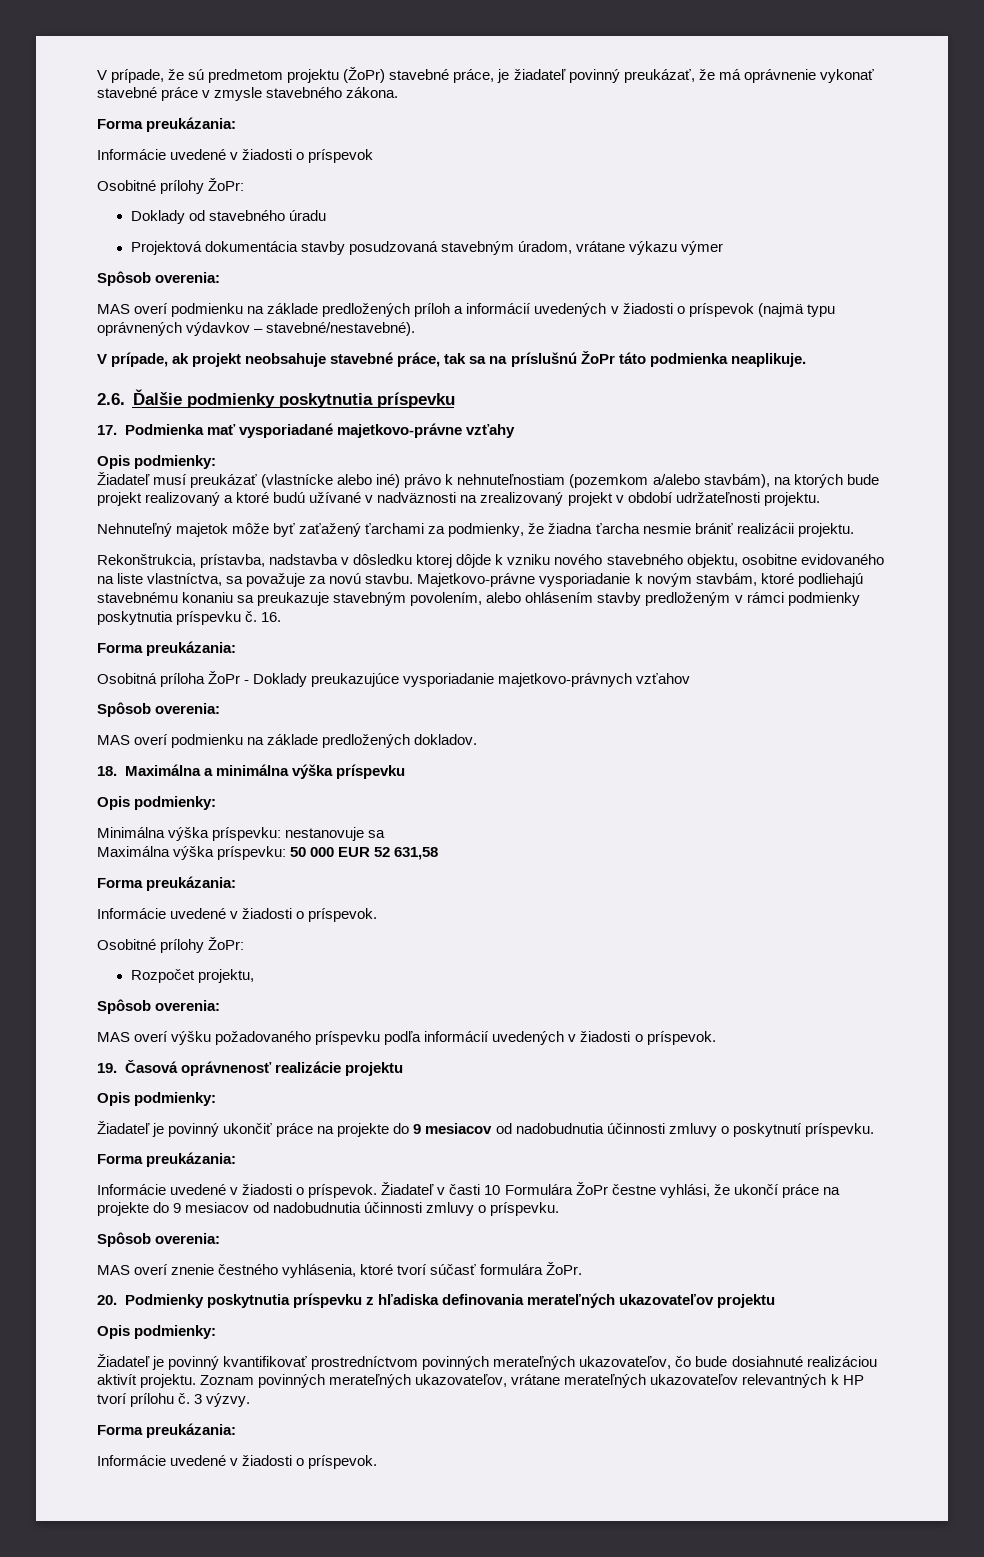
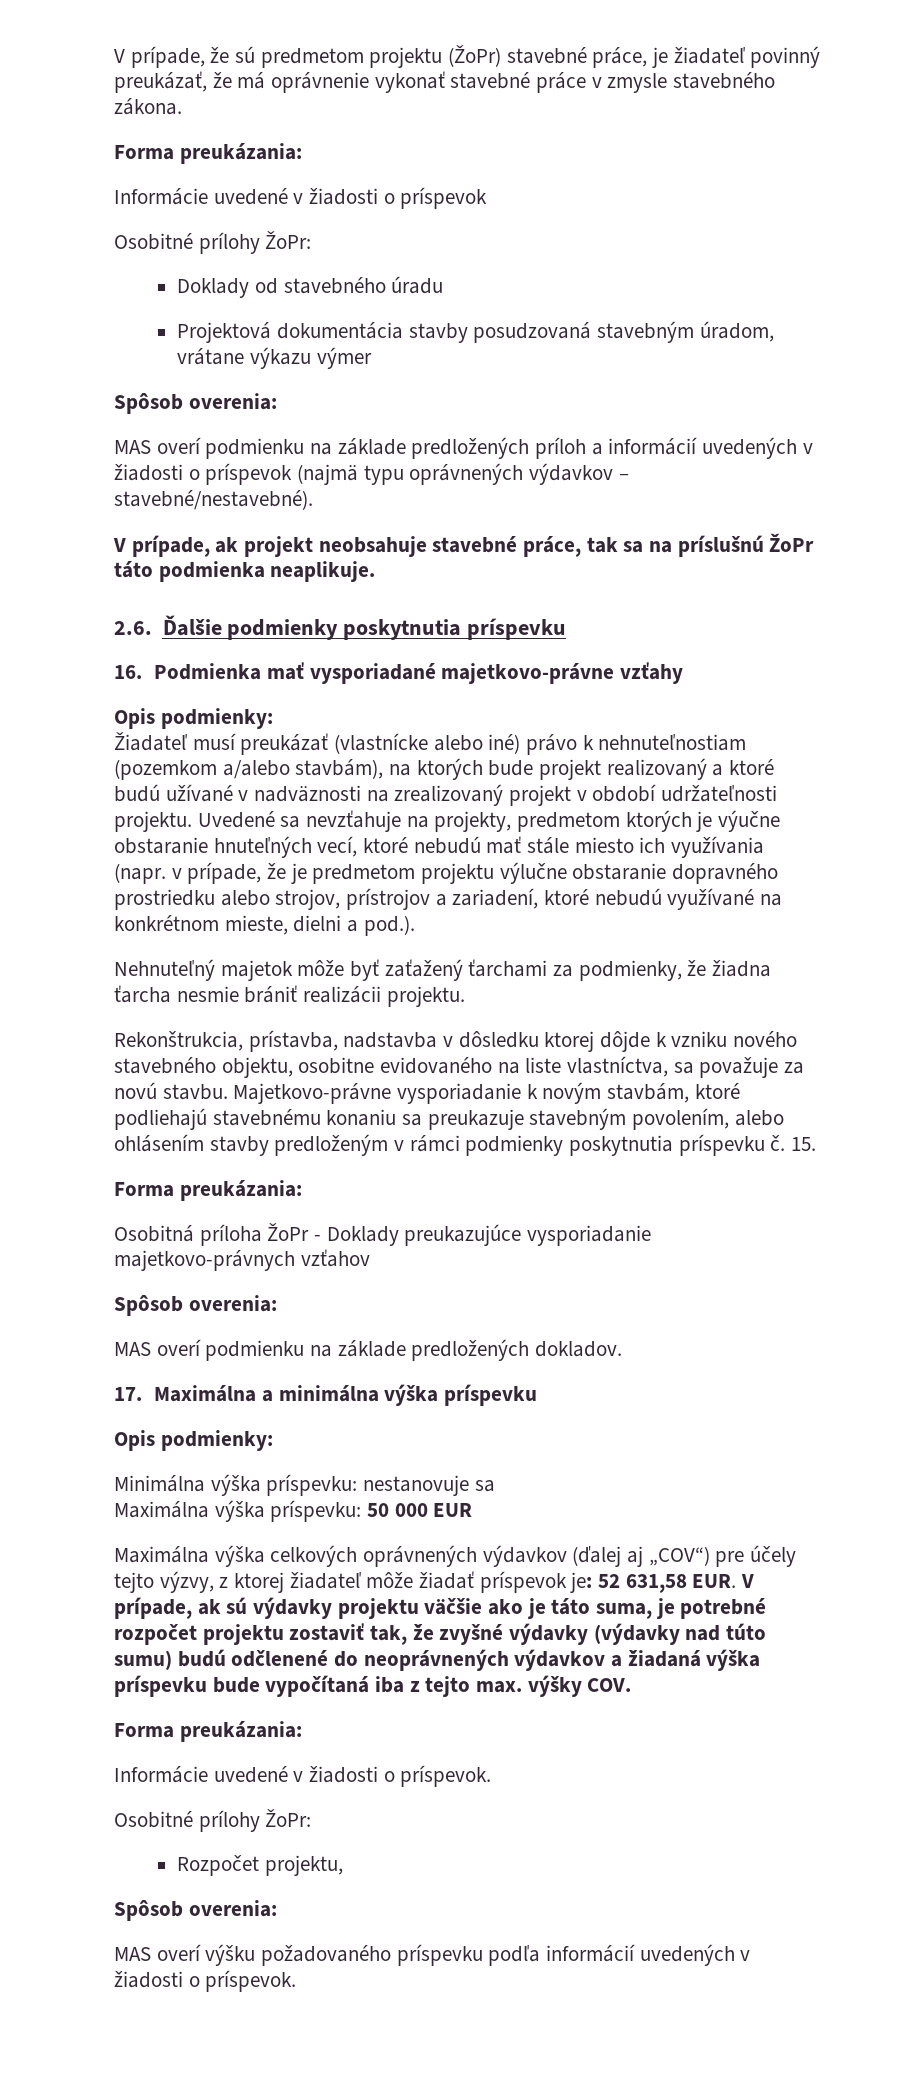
- 17. Podmienka mať vysporiadané majetkovo-právne vzťahy
+ 16. Podmienka mať vysporiadané majetkovo-právne vzťahy
+ Uvedené sa nevzťahuje na projekty, predmetom ktorých je výučne obstaranie hnuteľných vecí, ktoré nebudú mať stále miesto ich využívania (napr. v prípade, že je predmetom projektu výlučne obstaranie dopravného prostriedku alebo strojov, prístrojov a zariadení, ktoré nebudú využívané na konkrétnom mieste, dielni a pod.).
- 16.
+ 15.
- 18. Maximálna a minimálna výška príspevku
+ 17. Maximálna a minimálna výška príspevku
- Maximálna výška príspevku: 50 000 EUR 52 631,58
+ Maximálna výška príspevku: 50 000 EUR
+ Maximálna výška celkových oprávnených výdavkov (ďalej aj „COV“) pre účely tejto výzvy, z ktorej žiadateľ môže žiadať príspevok je: 52 631,58 EUR. V prípade, ak sú výdavky projektu väčšie ako je táto suma, je potrebné rozpočet projektu zostaviť tak, že zvyšné výdavky (výdavky nad túto sumu) budú odčlenené do neoprávnených výdavkov a žiadaná výška príspevku bude vypočítaná iba z tejto max. výšky COV.
- 19. Časová oprávnenosť realizácie projektu
- Opis podmienky:
- Žiadateľ je povinný ukončiť práce na projekte do 9 mesiacov od nadobudnutia účinnosti zmluvy o poskytnutí príspevku.
- Forma preukázania:
- Informácie uvedené v žiadosti o príspevok. Žiadateľ v časti 10 Formulára ŽoPr čestne vyhlási, že ukončí práce na projekte do 9 mesiacov od nadobudnutia účinnosti zmluvy o príspevku.
- Spôsob overenia:
- MAS overí znenie čestného vyhlásenia, ktoré tvorí súčasť formulára ŽoPr.
- 20. Podmienky poskytnutia príspevku z hľadiska definovania merateľných ukazovateľov projektu
- Opis podmienky:
- Žiadateľ je povinný kvantifikovať prostredníctvom povinných merateľných ukazovateľov, čo bude dosiahnuté realizáciou aktivít projektu. Zoznam povinných merateľných ukazovateľov, vrátane merateľných ukazovateľov relevantných k HP tvorí prílohu č. 3 výzvy.
- Forma preukázania:
- Informácie uvedené v žiadosti o príspevok.

